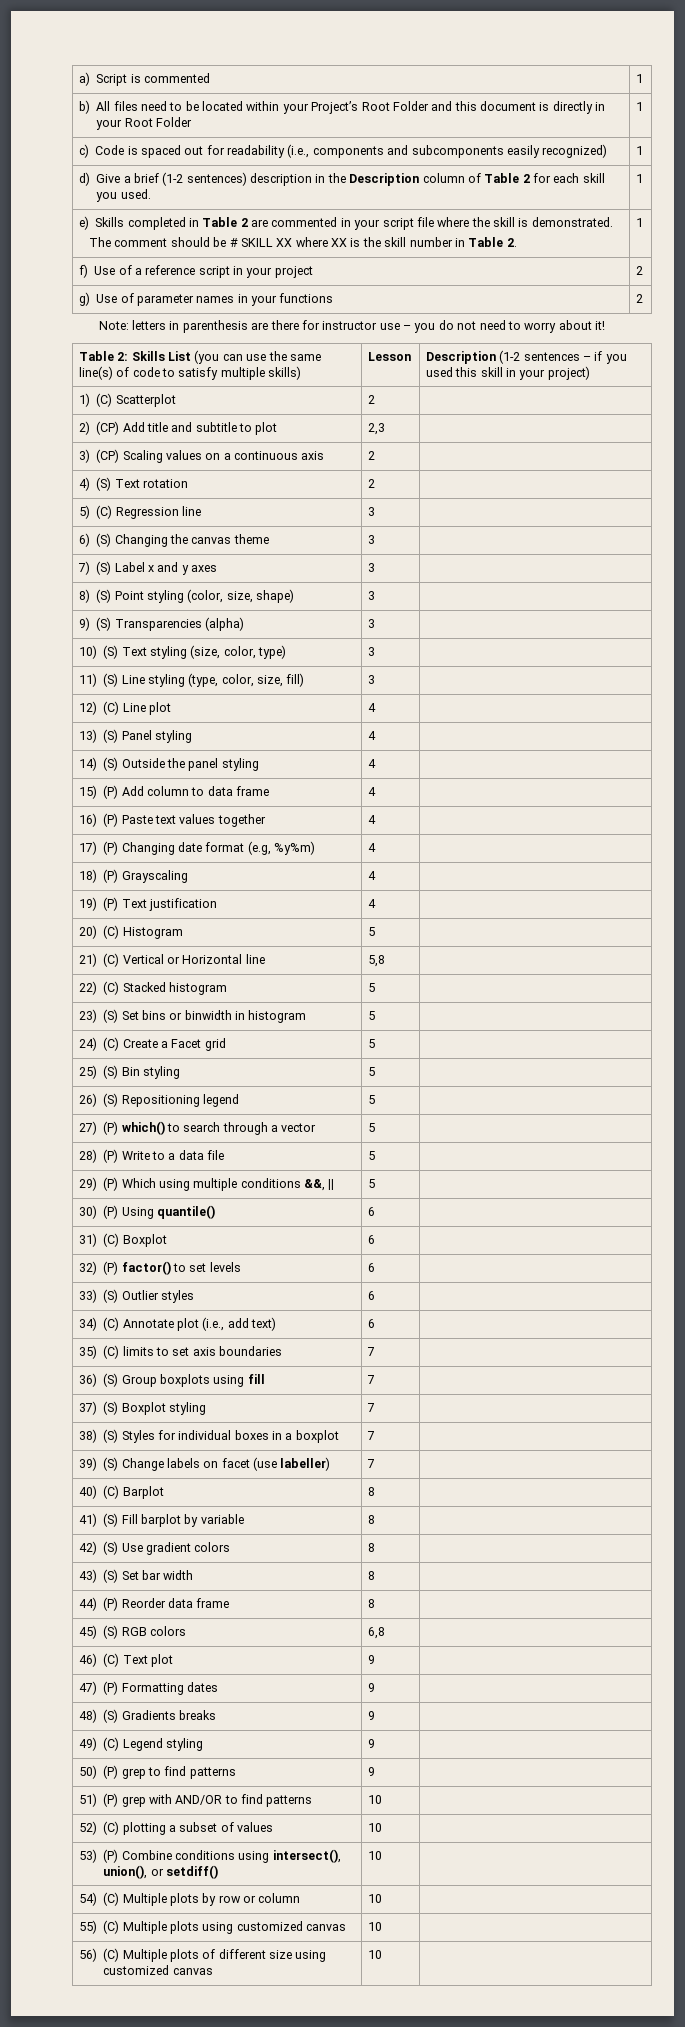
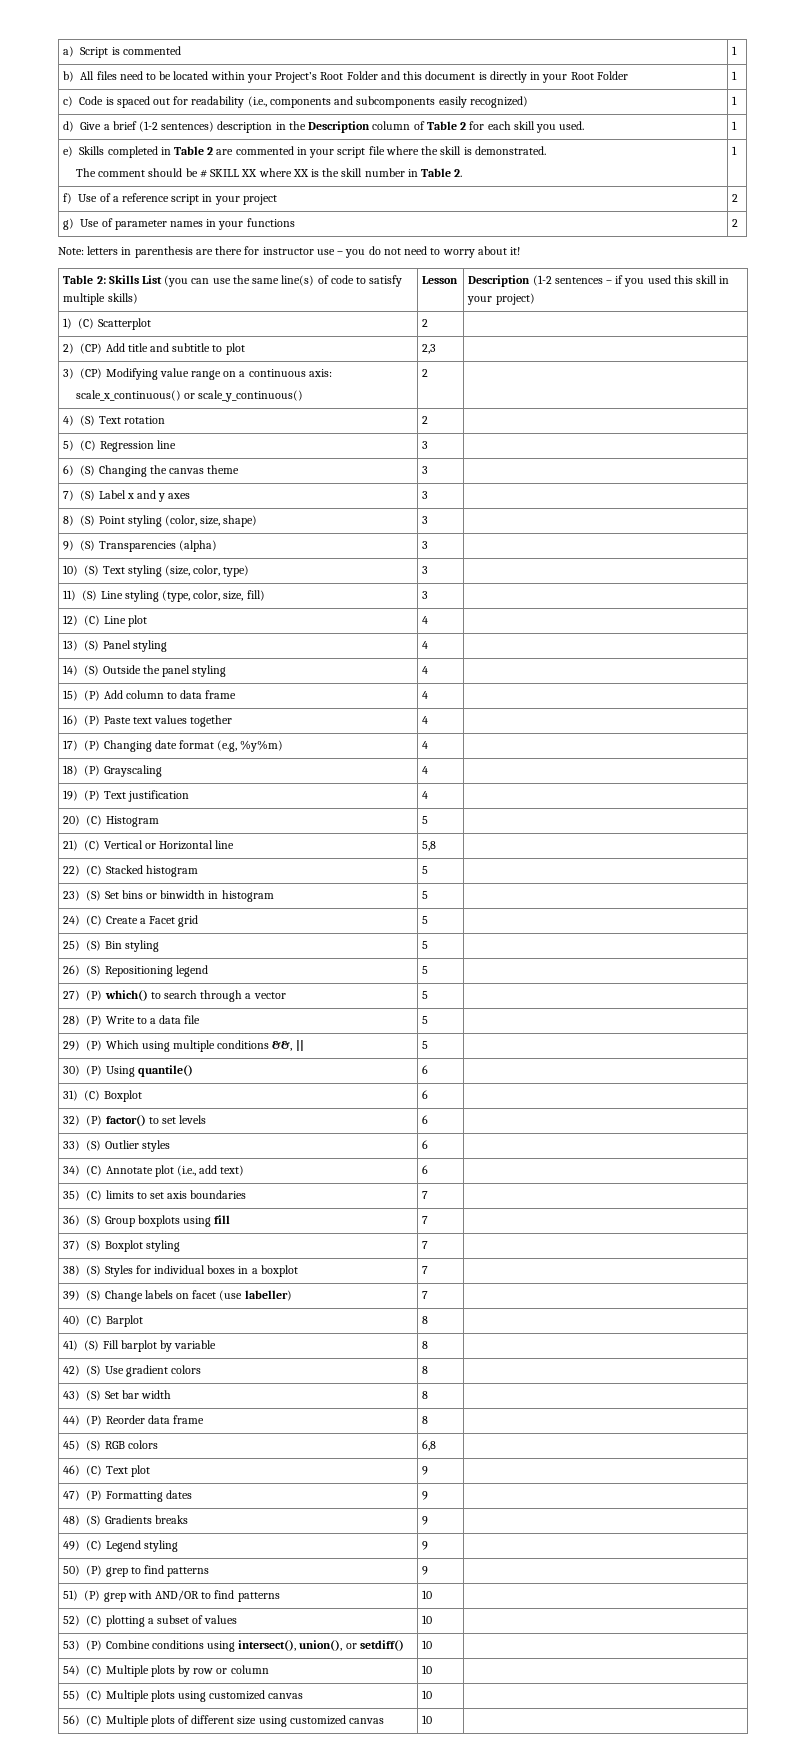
- 3) (CP) Scaling values on a continuous axis | 2 |
+ 3) (CP) Modifying value range on a continuous axis:
+ scale_x_continuous() or scale_y_continuous() | 2 |

